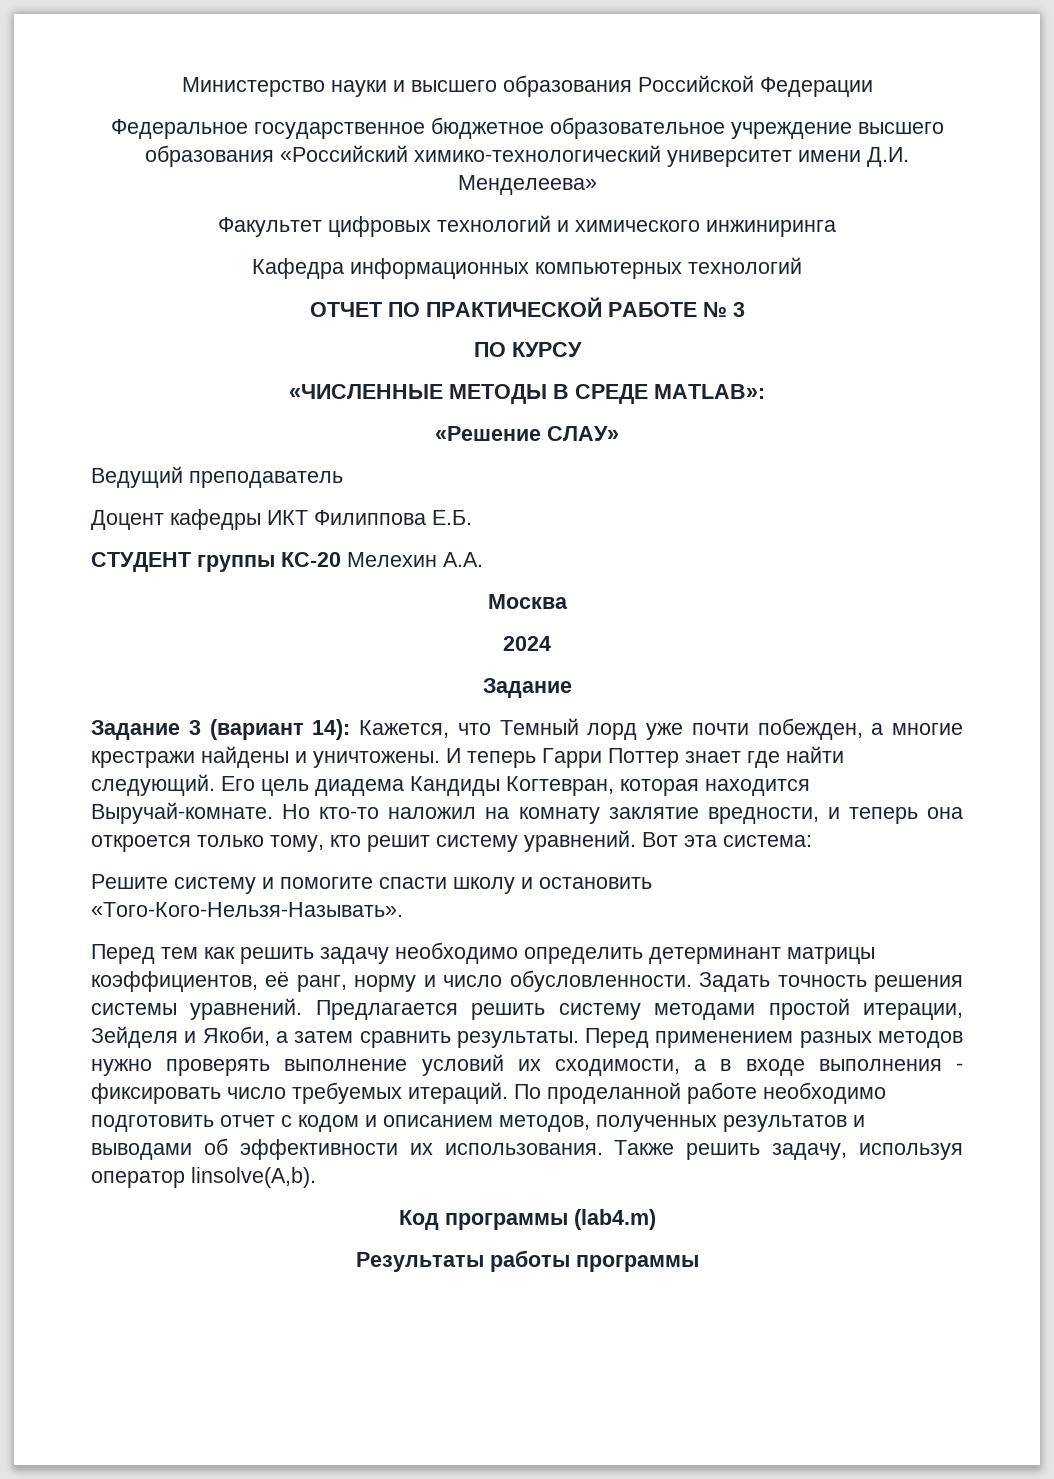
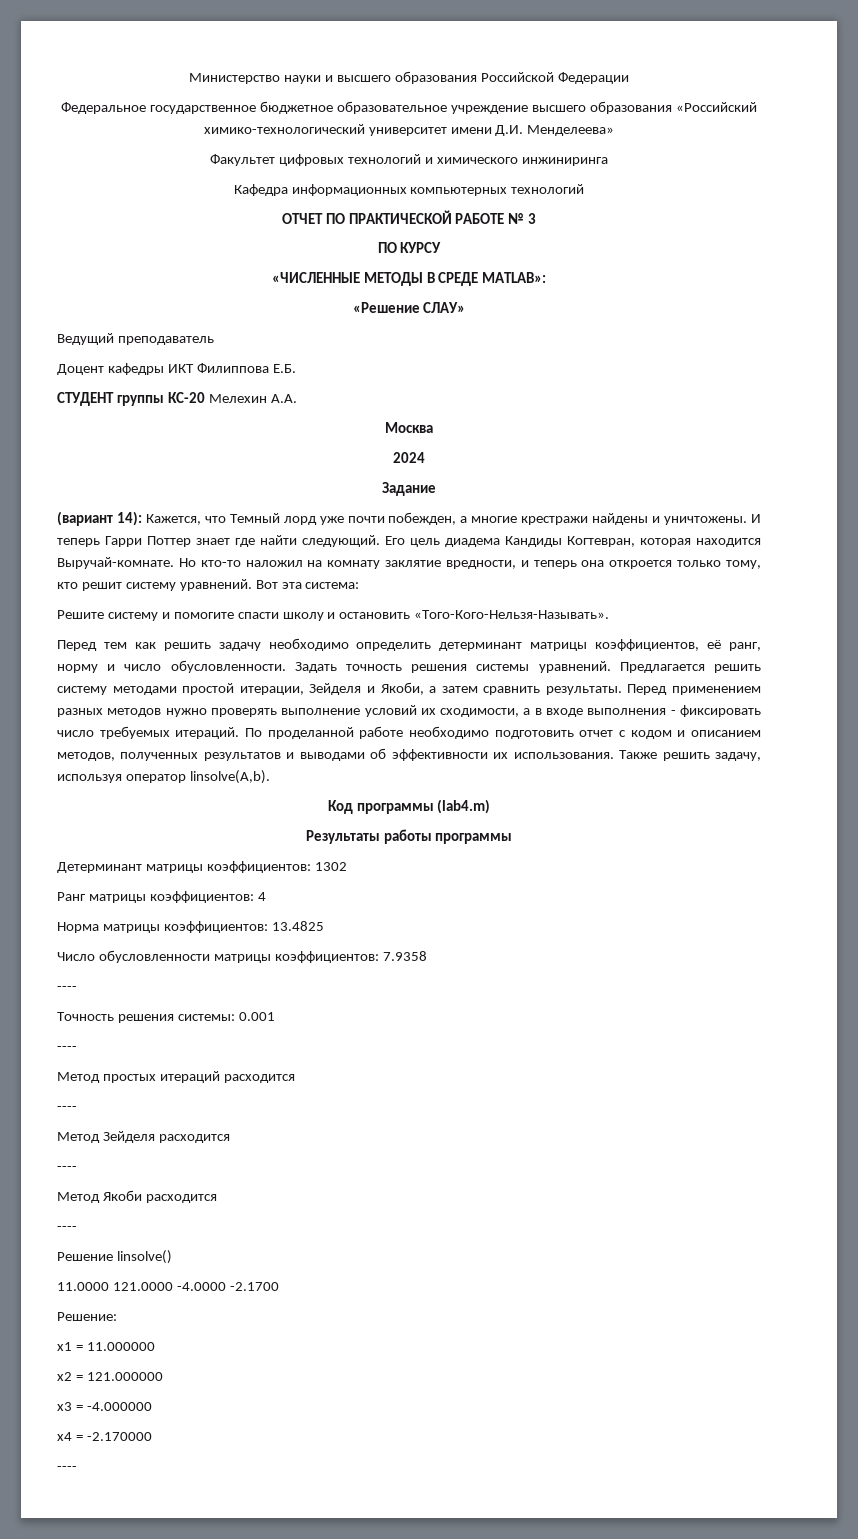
- Задание 3 (вариант 14): Кажется, что Темный лорд уже почти побежден, а многие крестражи найдены и уничтожены.
+ (вариант 14): Кажется, что Темный лорд уже почти побежден, а многие крестражи найдены и уничтожены.
+ Детерминант матрицы коэффициентов: 1302
+ Ранг матрицы коэффициентов: 4
+ Норма матрицы коэффициентов: 13.4825
+ Число обусловленности матрицы коэффициентов: 7.9358
+ ----
+ Точность решения системы: 0.001
+ ----
+ Метод простых итераций расходится
+ ----
+ Метод Зейделя расходится
+ ----
+ Метод Якоби расходится
+ ----
+ Решение linsolve()
+ 11.0000 121.0000 -4.0000 -2.1700
+ Решение:
+ x1 = 11.000000
+ x2 = 121.000000
+ x3 = -4.000000
+ x4 = -2.170000
+ ----

